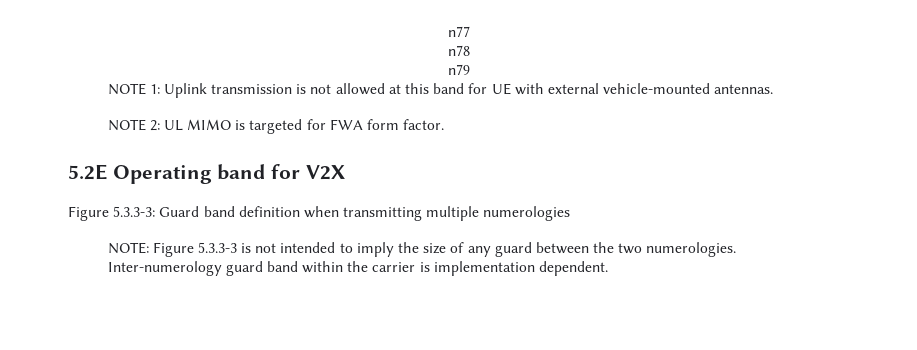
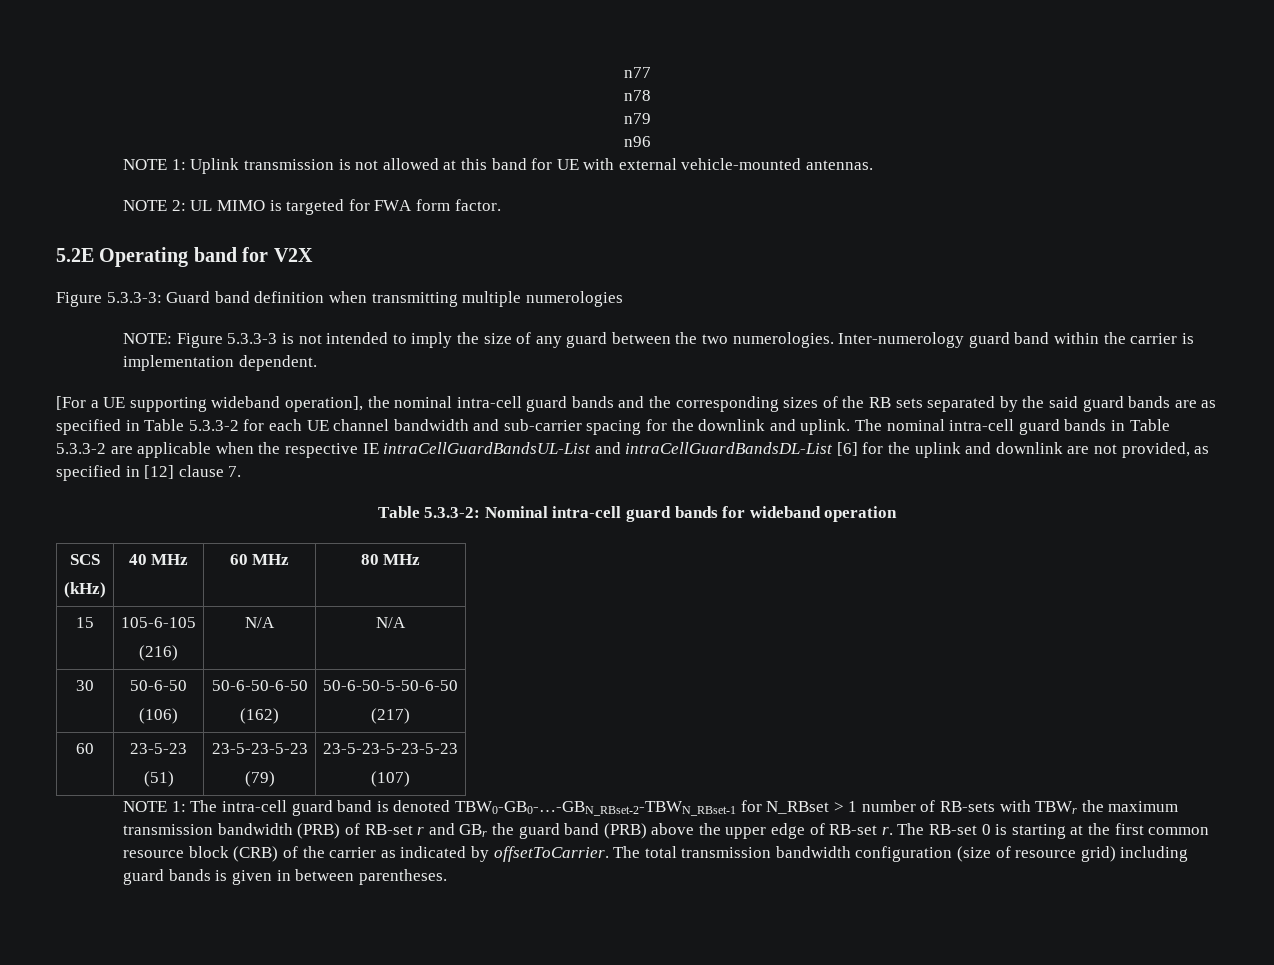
+ n96
+ [For a UE supporting wideband operation], the nominal intra-cell guard bands and the corresponding sizes of the RB sets separated by the said guard bands are as specified in Table 5.3.3-2 for each UE channel bandwidth and sub-carrier spacing for the downlink and uplink. The nominal intra-cell guard bands in Table 5.3.3-2 are applicable when the respective IE intraCellGuardBandsUL-List and intraCellGuardBandsDL-List [6] for the uplink and downlink are not provided, as specified in [12] clause 7.
+ Table 5.3.3-2: Nominal intra-cell guard bands for wideband operation
+ SCS
+ (kHz) | 40 MHz | 60 MHz | 80 MHz
+ 15 | 105-6-105
+ (216) | N/A | N/A
+ 30 | 50-6-50
+ (106) | 50-6-50-6-50
+ (162) | 50-6-50-5-50-6-50
+ (217)
+ 60 | 23-5-23
+ (51) | 23-5-23-5-23
+ (79) | 23-5-23-5-23-5-23
+ (107)
+ NOTE 1: The intra-cell guard band is denoted TBW0-GB0-…-GBN_RBset-2-TBWN_RBset-1 for N_RBset > 1 number of RB-sets with TBWr the maximum transmission bandwidth (PRB) of RB-set r and GBr the guard band (PRB) above the upper edge of RB-set r. The RB-set 0 is starting at the first common resource block (CRB) of the carrier as indicated by offsetToCarrier. The total transmission bandwidth configuration (size of resource grid) including guard bands is given in between parentheses.

